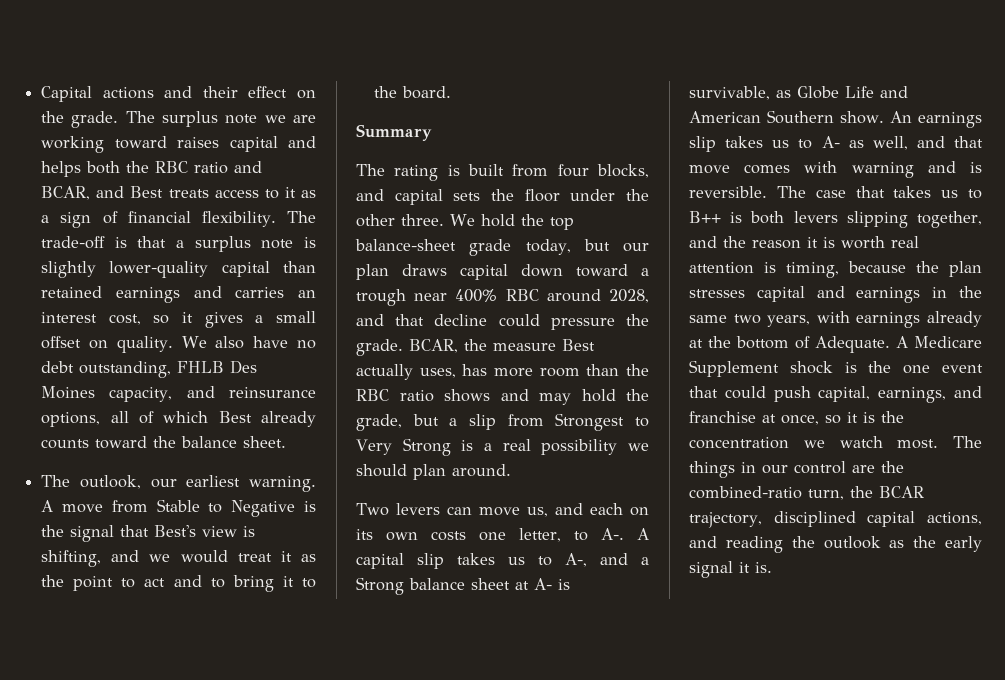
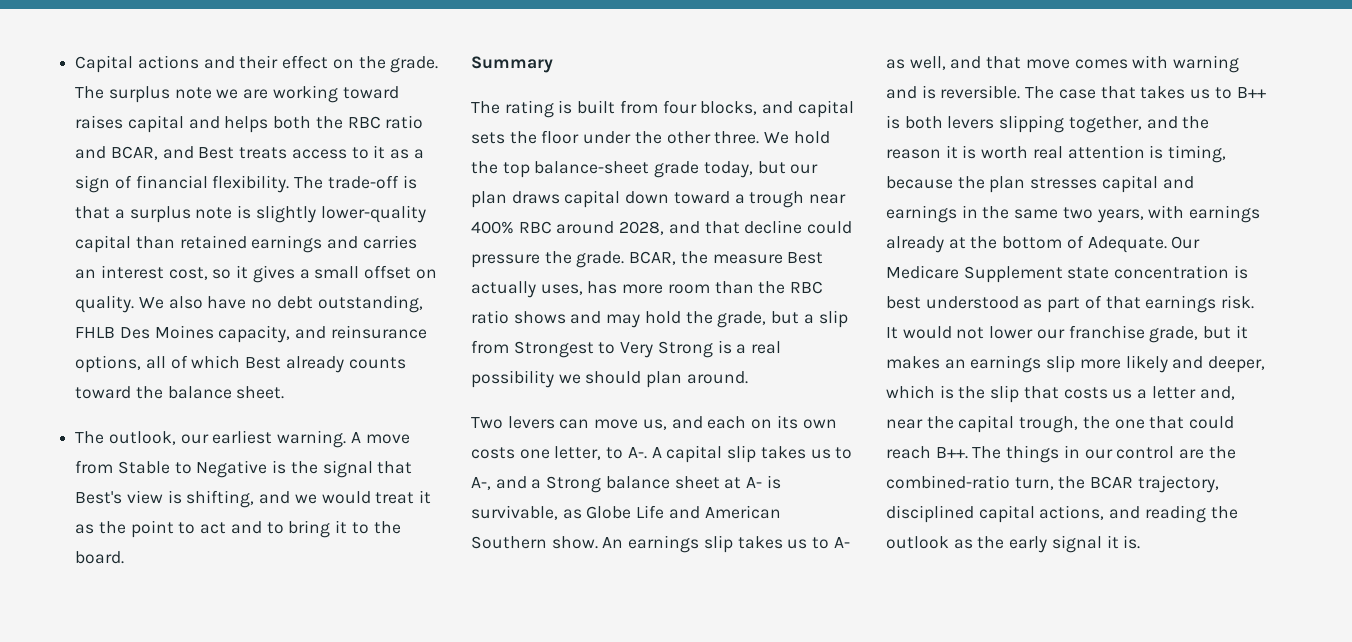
- A Medicare Supplement shock is the one event that could push capital, earnings, and franchise at once, so it is the concentration we watch most. The things in our control are the combined-ratio turn, the BCAR trajectory, disciplined capital actions, and reading the outlook as the early signal it is.
+ Our Medicare Supplement state concentration is best understood as part of that earnings risk. It would not lower our franchise grade, but it makes an earnings slip more likely and deeper, which is the slip that costs us a letter and, near the capital trough, the one that could reach B++. The things in our control are the combined-ratio turn, the BCAR trajectory, disciplined capital actions, and reading the outlook as the early signal it is.

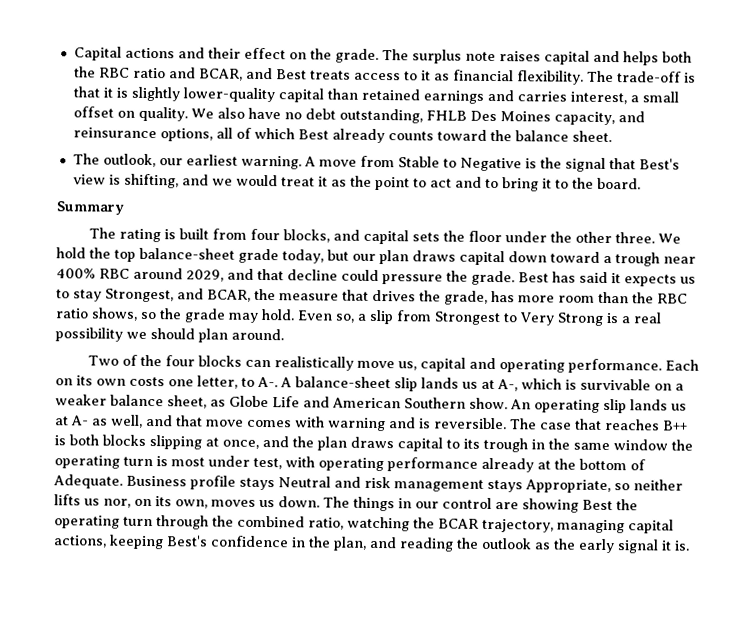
- The surplus note we are working toward raises capital and helps both the RBC ratio and BCAR, and Best treats access to it as a sign of financial flexibility.
+ The surplus note raises capital and helps both the RBC ratio and BCAR, and Best treats access to it as financial flexibility.
- The trade-off is that a surplus note is slightly lower-quality capital than retained earnings and carries an interest cost, so it gives a small offset on quality.
+ The trade-off is that it is slightly lower-quality capital than retained earnings and carries interest, a small offset on quality.
- We hold the top balance-sheet grade today, but our plan draws capital down toward a trough near 400% RBC around 2028, and that decline could pressure the grade.
+ We hold the top balance-sheet grade today, but our plan draws capital down toward a trough near 400% RBC around 2029, and that decline could pressure the grade.
- BCAR, the measure Best actually uses, has more room than the RBC ratio shows and may hold the grade, but a slip from Strongest to Very Strong is a real possibility we should plan around.
+ Best has said it expects us to stay Strongest, and BCAR, the measure that drives the grade, has more room than the RBC ratio shows, so the grade may hold. Even so, a slip from Strongest to Very Strong is a real possibility we should plan around.
- Two levers can move us, and each on its own costs one letter, to A-. A capital slip takes us to A-, and a Strong balance sheet at A- is survivable, as Globe Life and American Southern show.
+ Two of the four blocks can realistically move us, capital and operating performance. Each on its own costs one letter, to A-. A balance-sheet slip lands us at A-, which is survivable on a weaker balance sheet, as Globe Life and American Southern show.
- An earnings slip takes us to A- as well, and that move comes with warning and is reversible.
+ An operating slip lands us at A- as well, and that move comes with warning and is reversible.
- The case that takes us to B++ is both levers slipping together, and the reason it is worth real attention is timing, because the plan stresses capital and earnings in the same two years, with earnings already at the bottom of Adequate.
+ The case that reaches B++ is both blocks slipping at once, and the plan draws capital to its trough in the same window the operating turn is most under test, with operating performance already at the bottom of Adequate.
- Our Medicare Supplement state concentration is best understood as part of that earnings risk. It would not lower our franchise grade, but it makes an earnings slip more likely and deeper, which is the slip that costs us a letter and, near the capital trough, the one that could reach B++. The things in our control are the combined-ratio turn, the BCAR trajectory, disciplined capital actions, and reading the outlook as the early signal it is.
+ Business profile stays Neutral and risk management stays Appropriate, so neither lifts us nor, on its own, moves us down. The things in our control are showing Best the operating turn through the combined ratio, watching the BCAR trajectory, managing capital actions, keeping Best's confidence in the plan, and reading the outlook as the early signal it is.

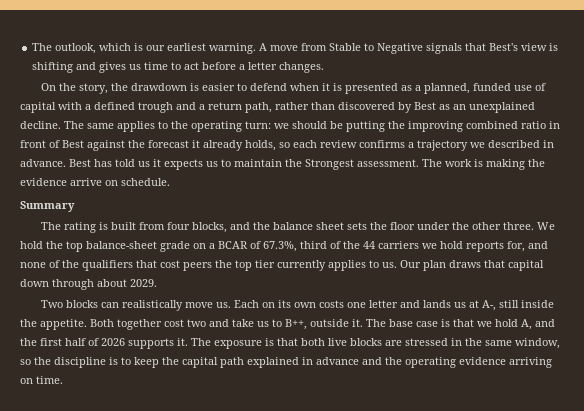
- Capital actions and their effect on the grade. The surplus note raises capital and helps both the RBC ratio and BCAR, and Best treats access to it as financial flexibility. The trade-off is that it is slightly lower-quality capital than retained earnings and carries interest, a small offset on quality. We also have no debt outstanding, FHLB Des Moines capacity, and reinsurance options, all of which Best already counts toward the balance sheet.
- The outlook, our earliest warning.
+ The outlook, which is our earliest warning.
- A move from Stable to Negative is the signal that Best's view is shifting, and we would treat it as the point to act and to bring it to the board.
+ A move from Stable to Negative signals that Best's view is shifting and gives us time to act before a letter changes.
+ On the story, the drawdown is easier to defend when it is presented as a planned, funded use of capital with a defined trough and a return path, rather than discovered by Best as an unexplained decline. The same applies to the operating turn: we should be putting the improving combined ratio in front of Best against the forecast it already holds, so each review confirms a trajectory we described in advance. Best has told us it expects us to maintain the Strongest assessment. The work is making the evidence arrive on schedule.
- The rating is built from four blocks, and capital sets the floor under the other three.
+ The rating is built from four blocks, and the balance sheet sets the floor under the other three.
- We hold the top balance-sheet grade today, but our plan draws capital down toward a trough near 400% RBC around 2029, and that decline could pressure the grade. Best has said it expects us to stay Strongest, and BCAR, the measure that drives the grade, has more room than the RBC ratio shows, so the grade may hold. Even so, a slip from Strongest to Very Strong is a real possibility we should plan around.
- Two of the four blocks can realistically move us, capital and operating performance.
+ We hold the top balance-sheet grade on a BCAR of 67.3%, third of the 44 carriers we hold reports for, and none of the qualifiers that cost peers the top tier currently applies to us. Our plan draws that capital down through about 2029.
+ Two blocks can realistically move us.
- Each on its own costs one letter, to A-. A balance-sheet slip lands us at A-, which is survivable on a weaker balance sheet, as Globe Life and American Southern show. An operating slip lands us at A- as well, and that move comes with warning and is reversible. The case that reaches B++ is both blocks slipping at once, and the plan draws capital to its trough in the same window the operating turn is most under test, with operating performance already at the bottom of Adequate. Business profile stays Neutral and risk management stays Appropriate, so neither lifts us nor, on its own, moves us down. The things in our control are showing Best the operating turn through the combined ratio, watching the BCAR trajectory, managing capital actions, keeping Best's confidence in the plan, and reading the outlook as the early signal it is.
+ Each on its own costs one letter and lands us at A-, still inside the appetite. Both together cost two and take us to B++, outside it. The base case is that we hold A, and the first half of 2026 supports it. The exposure is that both live blocks are stressed in the same window, so the discipline is to keep the capital path explained in advance and the operating evidence arriving on time.

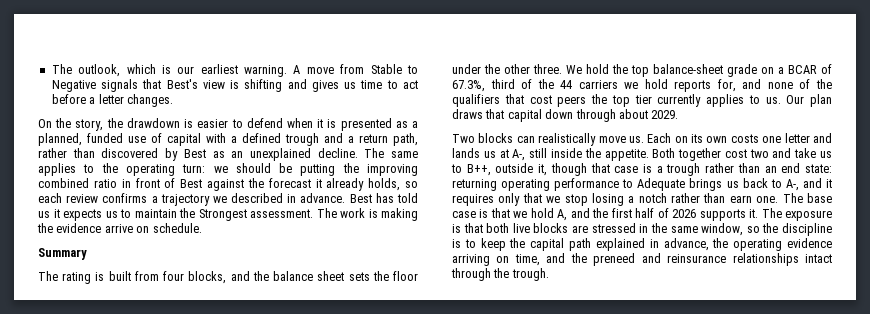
- Both together cost two and take us to B++, outside it.
+ Both together cost two and take us to B++, outside it, though that case is a trough rather than an end state: returning operating performance to Adequate brings us back to A-, and it requires only that we stop losing a notch rather than earn one.
- The exposure is that both live blocks are stressed in the same window, so the discipline is to keep the capital path explained in advance and the operating evidence arriving on time.
+ The exposure is that both live blocks are stressed in the same window, so the discipline is to keep the capital path explained in advance, the operating evidence arriving on time, and the preneed and reinsurance relationships intact through the trough.

